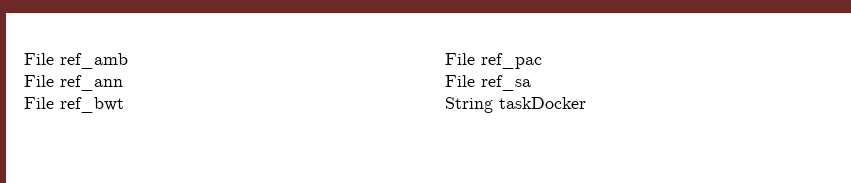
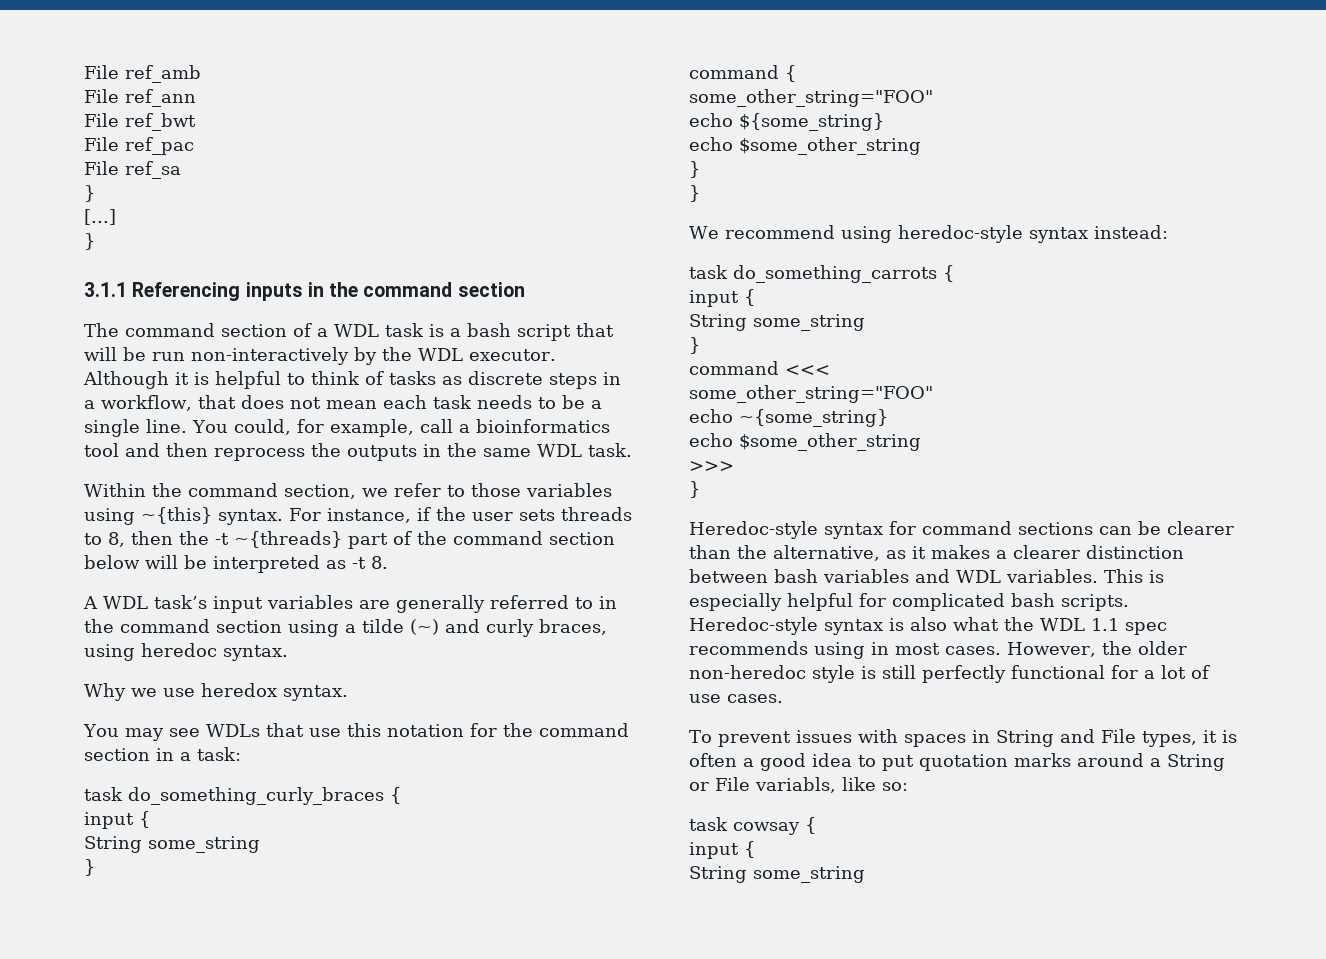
  File ref_sa
- String taskDocker
+ }
+ [...]
+ }
+ 3.1.1 Referencing inputs in the command section
+ The command section of a WDL task is a bash script that will be run non-interactively by the WDL executor. Although it is helpful to think of tasks as discrete steps in a workflow, that does not mean each task needs to be a single line. You could, for example, call a bioinformatics tool and then reprocess the outputs in the same WDL task.
+ Within the command section, we refer to those variables using ~{this} syntax. For instance, if the user sets threads to 8, then the -t ~{threads} part of the command section below will be interpreted as -t 8.
+ A WDL task’s input variables are generally referred to in the command section using a tilde (~) and curly braces, using heredoc syntax.
+ Why we use heredox syntax.
+ You may see WDLs that use this notation for the command section in a task:
+ task do_something_curly_braces {
+ input {
+ String some_string
+ }
+ command {
+ some_other_string="FOO"
+ echo ${some_string}
+ echo $some_other_string
+ }
+ }
+ We recommend using heredoc-style syntax instead:
+ task do_something_carrots {
+ input {
+ String some_string
+ }
+ command <<<
+ some_other_string="FOO"
+ echo ~{some_string}
+ echo $some_other_string
+ >>>
+ }
+ Heredoc-style syntax for command sections can be clearer than the alternative, as it makes a clearer distinction between bash variables and WDL variables. This is especially helpful for complicated bash scripts. Heredoc-style syntax is also what the WDL 1.1 spec recommends using in most cases. However, the older non-heredoc style is still perfectly functional for a lot of use cases.
+ To prevent issues with spaces in String and File types, it is often a good idea to put quotation marks around a String or File variabls, like so:
+ task cowsay {
+ input {
+ String some_string

